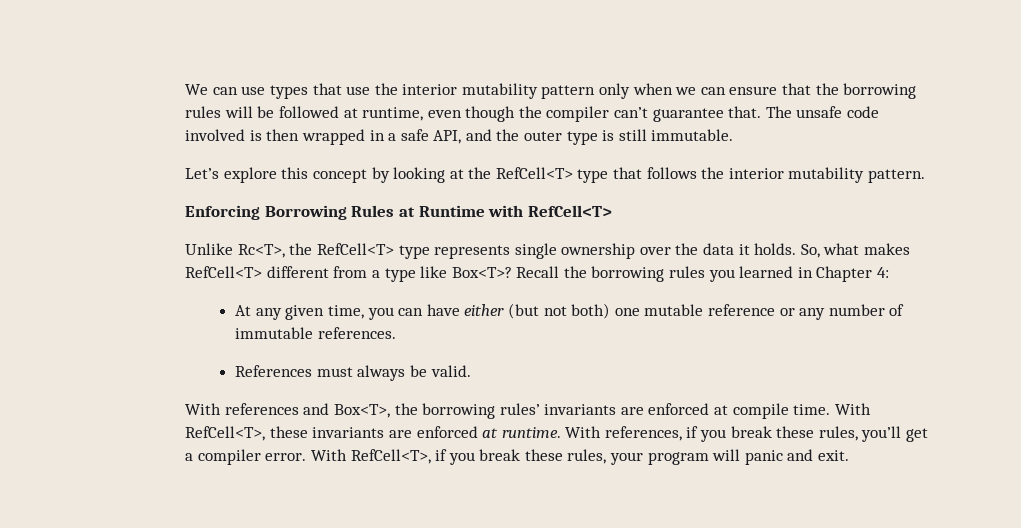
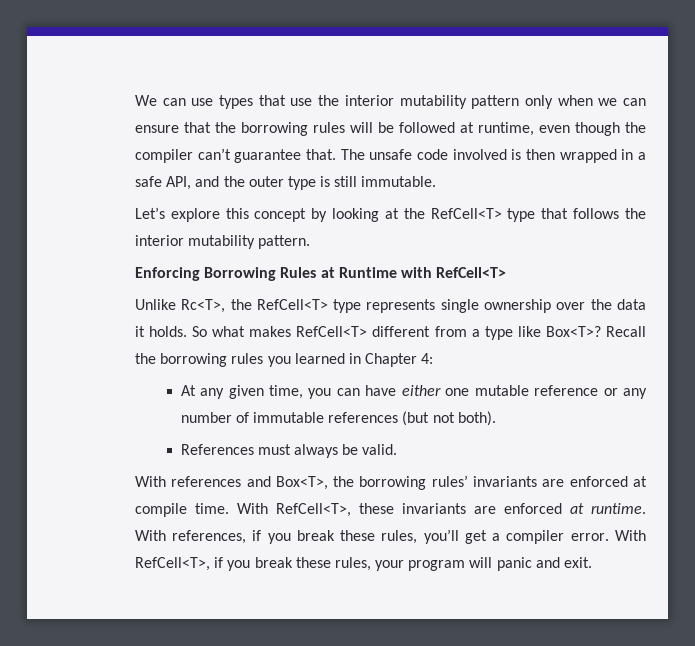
- So, what makes RefCell<T> different from a type like Box<T>?
+ So what makes RefCell<T> different from a type like Box<T>?
- At any given time, you can have either (but not both) one mutable reference or any number of immutable references.
+ At any given time, you can have either one mutable reference or any number of immutable references (but not both).

